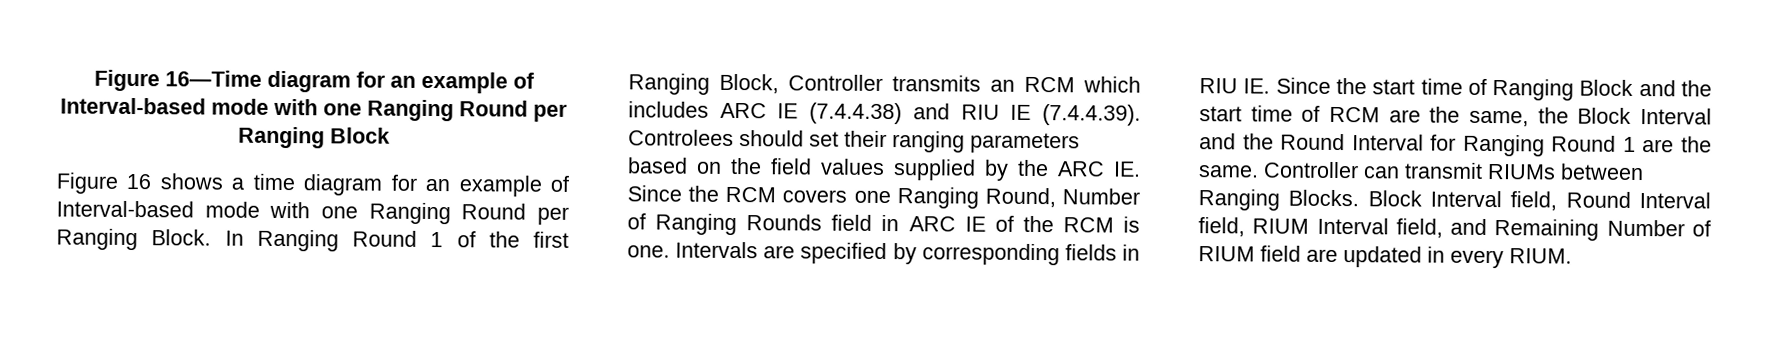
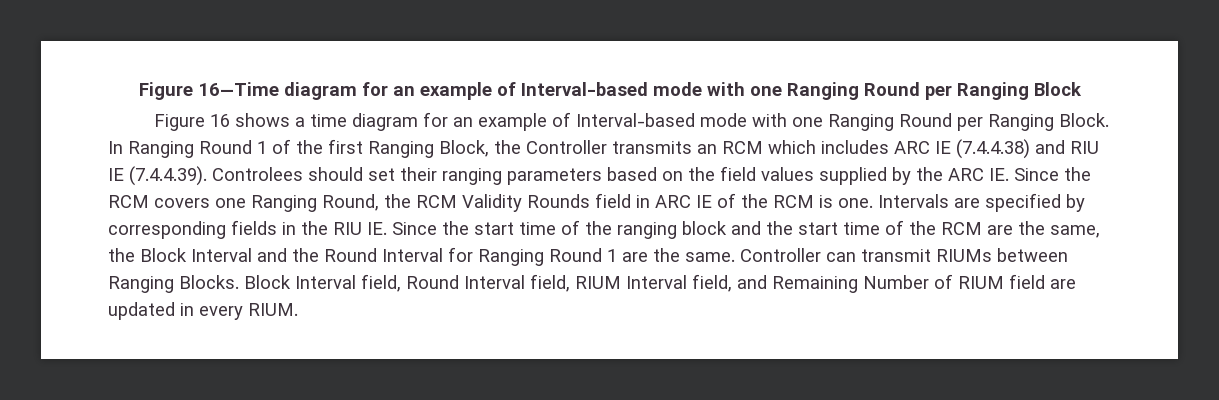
- In Ranging Round 1 of the first Ranging Block, Controller transmits an RCM which includes ARC IE (7.4.4.38) and RIU IE (7.4.4.39). Controlees should set their ranging parameters based on the field values supplied by the ARC IE. Since the RCM covers one Ranging Round, Number of Ranging Rounds field in ARC IE of the RCM is one.
+ In Ranging Round 1 of the first Ranging Block, the Controller transmits an RCM which includes ARC IE (7.4.4.38) and RIU IE (7.4.4.39). Controlees should set their ranging parameters based on the field values supplied by the ARC IE. Since the RCM covers one Ranging Round, the RCM Validity Rounds field in ARC IE of the RCM is one.
- Intervals are specified by corresponding fields in RIU IE. Since the start time of Ranging Block and the start time of RCM are the same, the Block Interval and the Round Interval for Ranging Round 1 are the same.
+ Intervals are specified by corresponding fields in the RIU IE. Since the start time of the ranging block and the start time of the RCM are the same, the Block Interval and the Round Interval for Ranging Round 1 are the same.

